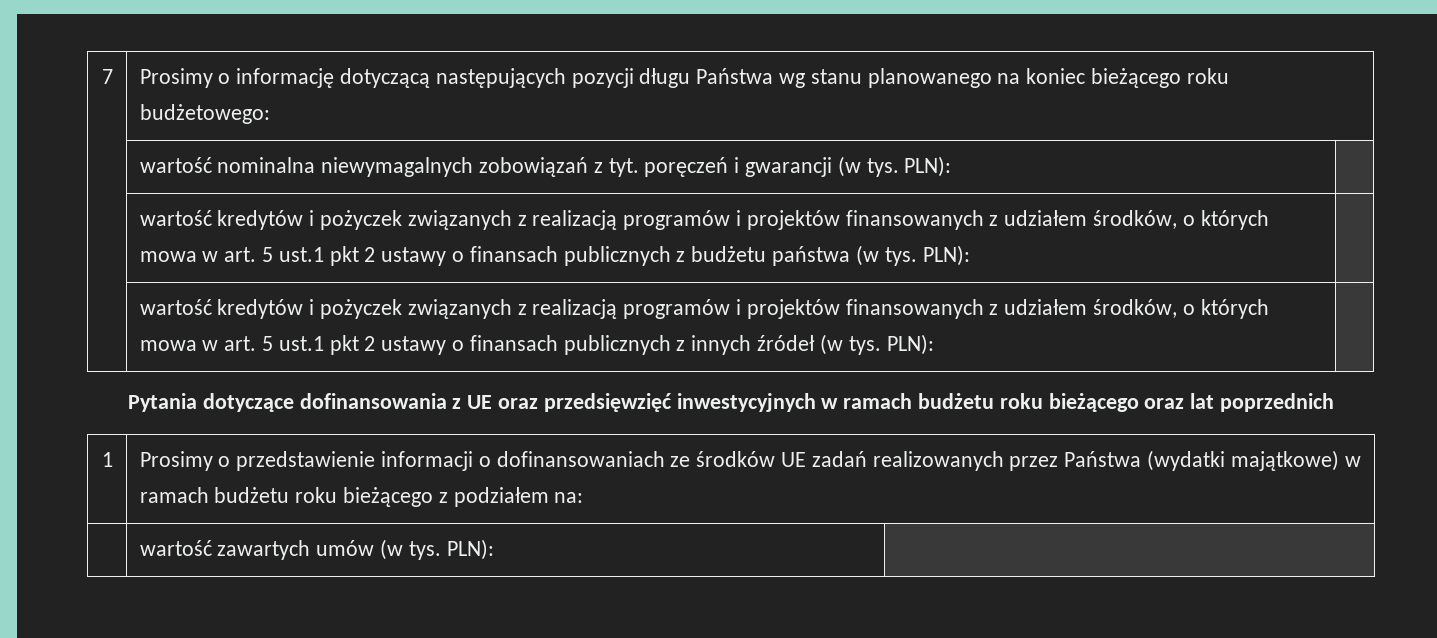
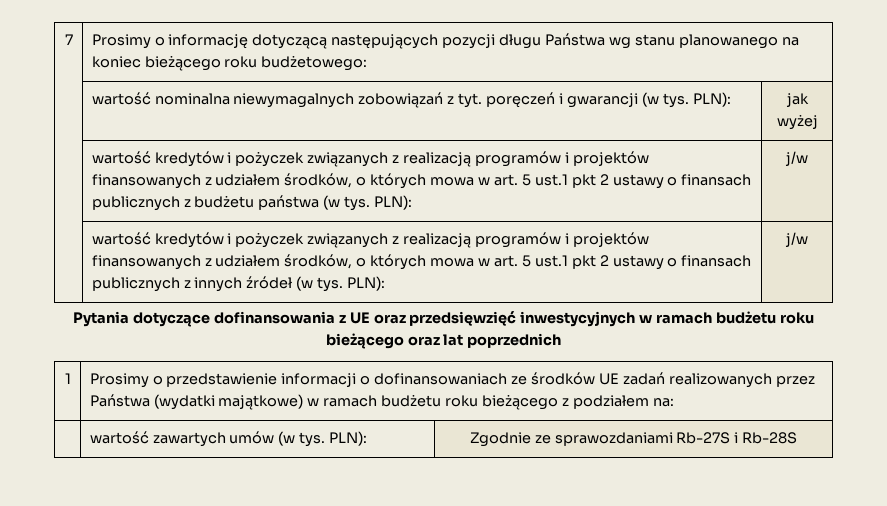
- | wartość nominalna niewymagalnych zobowiązań z tyt. poręczeń i gwarancji (w tys. PLN): |
+ | wartość nominalna niewymagalnych zobowiązań z tyt. poręczeń i gwarancji (w tys. PLN): | jak wyżej
- | wartość kredytów i pożyczek związanych z realizacją programów i projektów finansowanych z udziałem środków, o których mowa w art. 5 ust.1 pkt 2 ustawy o finansach publicznych z budżetu państwa (w tys. PLN): |
+ | wartość kredytów i pożyczek związanych z realizacją programów i projektów finansowanych z udziałem środków, o których mowa w art. 5 ust.1 pkt 2 ustawy o finansach publicznych z budżetu państwa (w tys. PLN): | j/w
- | wartość kredytów i pożyczek związanych z realizacją programów i projektów finansowanych z udziałem środków, o których mowa w art. 5 ust.1 pkt 2 ustawy o finansach publicznych z innych źródeł (w tys. PLN): |
+ | wartość kredytów i pożyczek związanych z realizacją programów i projektów finansowanych z udziałem środków, o których mowa w art. 5 ust.1 pkt 2 ustawy o finansach publicznych z innych źródeł (w tys. PLN): | j/w
- | wartość zawartych umów (w tys. PLN): |
+ | wartość zawartych umów (w tys. PLN): | Zgodnie ze sprawozdaniami Rb-27S i Rb-28S

